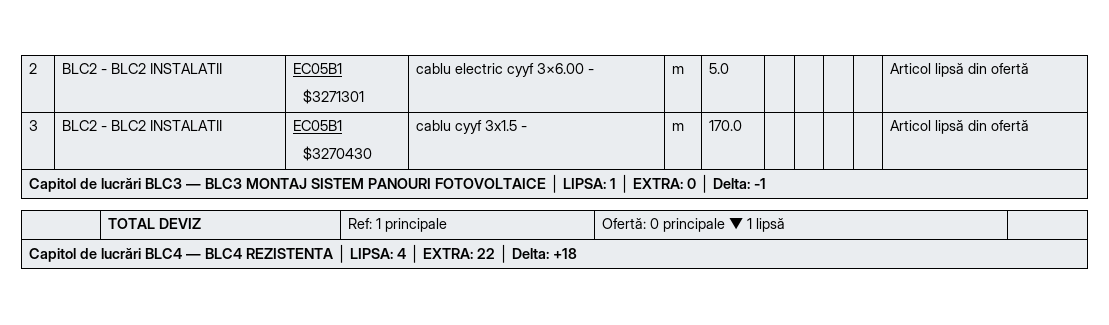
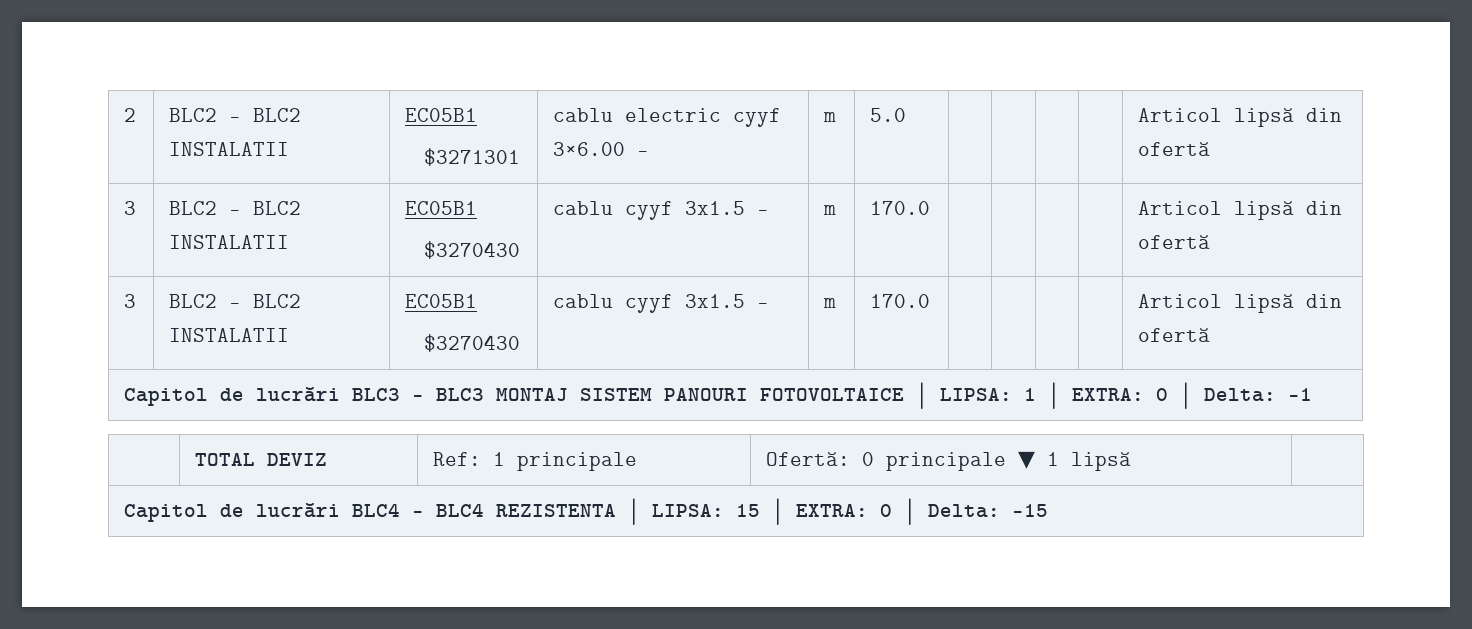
  2 | BLC2 - BLC2 INSTALATII | EC05B1
  $3271301 | cablu electric cyyf 3×6.00 - | m | 5.0 | | | | | Articol lipsă din ofertă
+ 3 | BLC2 - BLC2 INSTALATII | EC05B1
+ $3270430 | cablu cyyf 3x1.5 - | m | 170.0 | | | | | Articol lipsă din ofertă
- Capitol de lucrări BLC4 — BLC4 REZISTENTA │ LIPSA: 4 │ EXTRA: 22 │ Delta: +18
+ Capitol de lucrări BLC4 — BLC4 REZISTENTA │ LIPSA: 15 │ EXTRA: 0 │ Delta: -15

